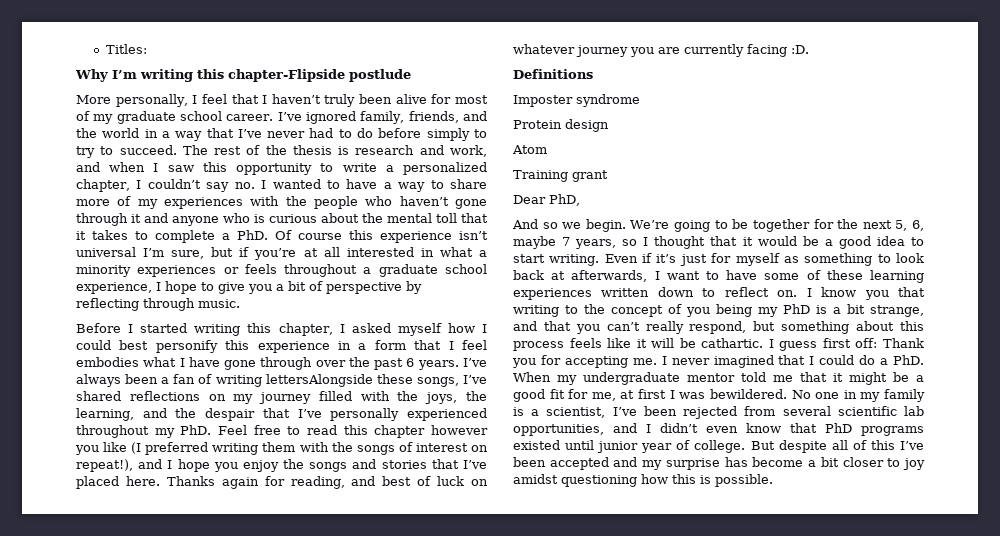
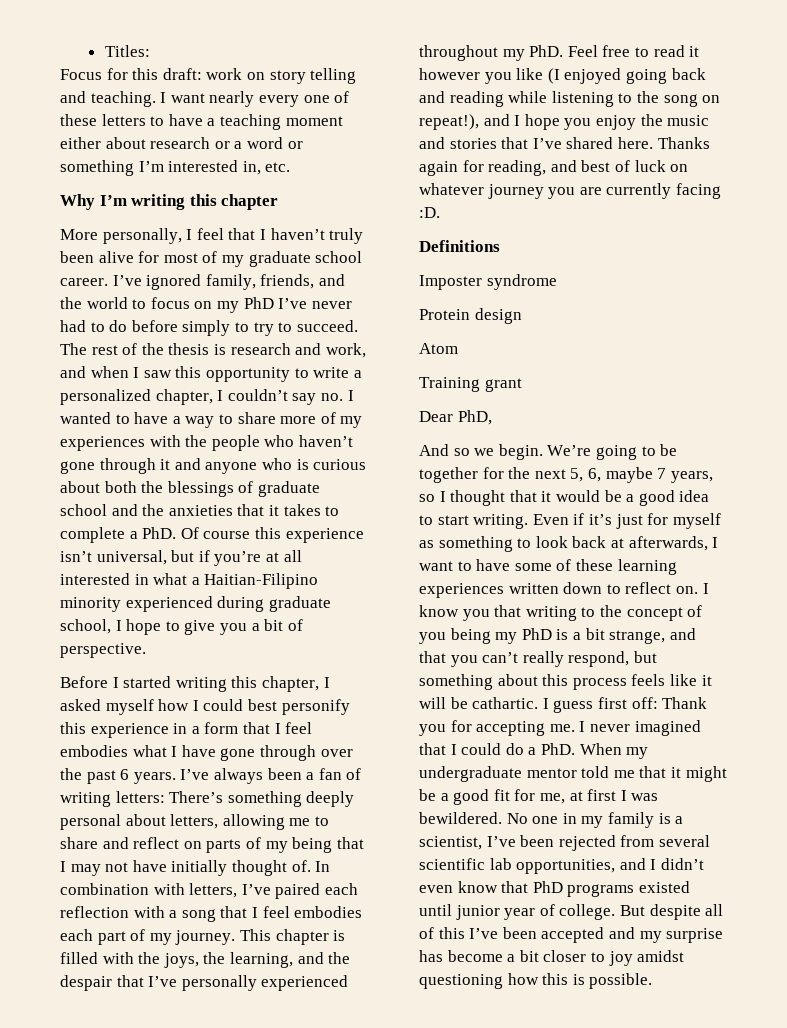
+ Focus for this draft: work on story telling and teaching. I want nearly every one of these letters to have a teaching moment either about research or a word or something I’m interested in, etc.
- Why I’m writing this chapter-Flipside postlude
+ Why I’m writing this chapter
- I’ve ignored family, friends, and the world in a way that I’ve never had to do before simply to try to succeed.
+ I’ve ignored family, friends, and the world to focus on my PhD I’ve never had to do before simply to try to succeed.
- The rest of the thesis is research and work, and when I saw this opportunity to write a personalized chapter, I couldn’t say no. I wanted to have a way to share more of my experiences with the people who haven’t gone through it and anyone who is curious about the mental toll that it takes to complete a PhD. Of course this experience isn’t universal I’m sure, but if you’re at all interested in what a minority experiences or feels throughout a graduate school experience, I hope to give you a bit of perspective by reflecting through music.
+ The rest of the thesis is research and work, and when I saw this opportunity to write a personalized chapter, I couldn’t say no. I wanted to have a way to share more of my experiences with the people who haven’t gone through it and anyone who is curious about both the blessings of graduate school and the anxieties that it takes to complete a PhD. Of course this experience isn’t universal, but if you’re at all interested in what a Haitian-Filipino minority experienced during graduate school, I hope to give you a bit of perspective.
- I’ve always been a fan of writing lettersAlongside these songs, I’ve shared reflections on my journey filled with the joys, the learning, and the despair that I’ve personally experienced throughout my PhD. Feel free to read this chapter however you like (I preferred writing them with the songs of interest on repeat!), and I hope you enjoy the songs and stories that I’ve placed here.
+ I’ve always been a fan of writing letters: There’s something deeply personal about letters, allowing me to share and reflect on parts of my being that I may not have initially thought of. In combination with letters, I’ve paired each reflection with a song that I feel embodies each part of my journey. This chapter is filled with the joys, the learning, and the despair that I’ve personally experienced throughout my PhD. Feel free to read it however you like (I enjoyed going back and reading while listening to the song on repeat!), and I hope you enjoy the music and stories that I’ve shared here.

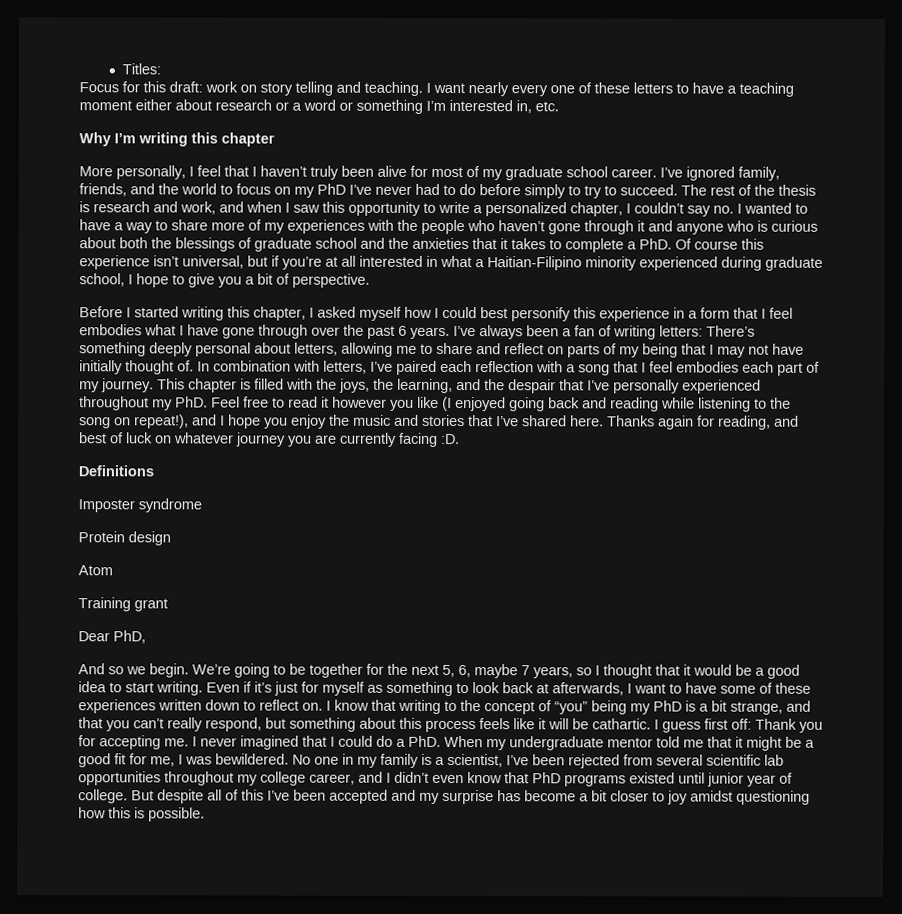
- Even if it’s just for myself as something to look back at afterwards, I want to have some of these learning experiences written down to reflect on.
+ Even if it’s just for myself as something to look back at afterwards, I want to have some of these experiences written down to reflect on.
- I know you that writing to the concept of you being my PhD is a bit strange, and that you can’t really respond, but something about this process feels like it will be cathartic.
+ I know that writing to the concept of “you” being my PhD is a bit strange, and that you can’t really respond, but something about this process feels like it will be cathartic.
- I never imagined that I could do a PhD. When my undergraduate mentor told me that it might be a good fit for me, at first I was bewildered.
+ I never imagined that I could do a PhD. When my undergraduate mentor told me that it might be a good fit for me, I was bewildered.
- No one in my family is a scientist, I’ve been rejected from several scientific lab opportunities, and I didn’t even know that PhD programs existed until junior year of college.
+ No one in my family is a scientist, I’ve been rejected from several scientific lab opportunities throughout my college career, and I didn’t even know that PhD programs existed until junior year of college.

